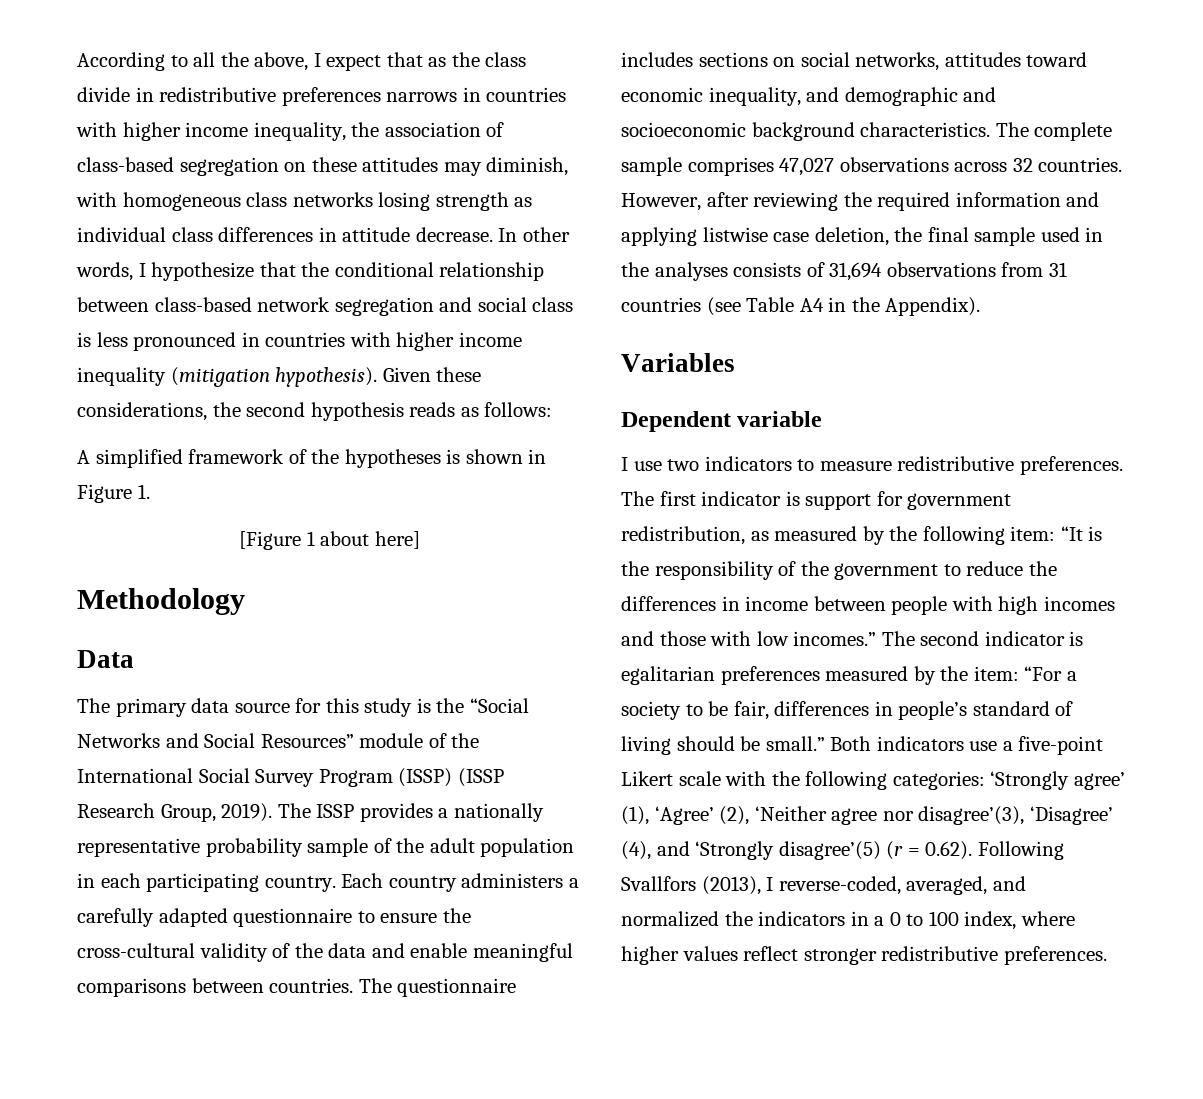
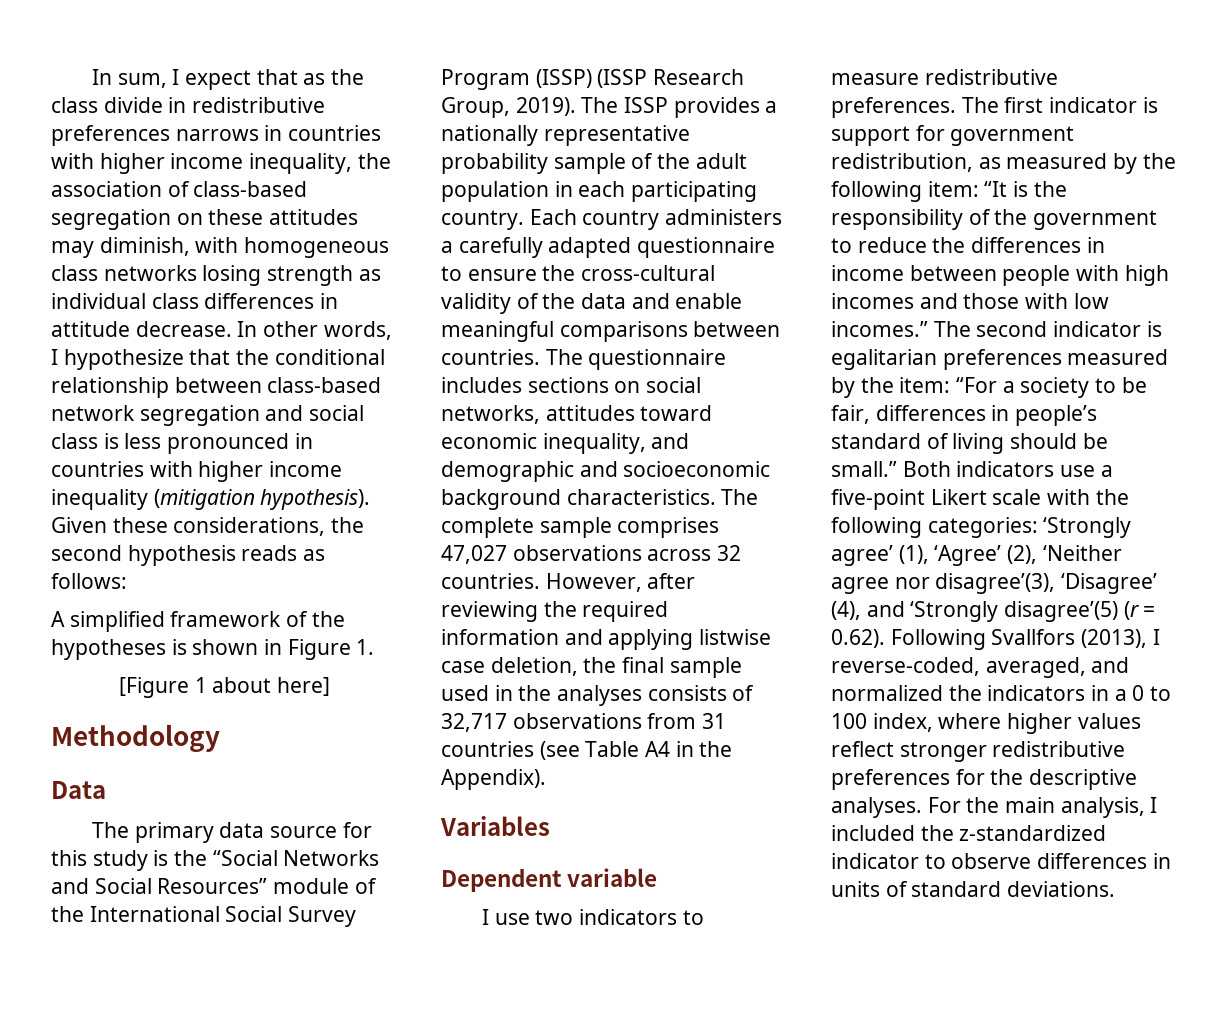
- According to all the above, I expect that as the class divide in redistributive preferences narrows in countries with higher income inequality, the association of class-based segregation on these attitudes may diminish, with homogeneous class networks losing strength as individual class differences in attitude decrease.
+ In sum, I expect that as the class divide in redistributive preferences narrows in countries with higher income inequality, the association of class-based segregation on these attitudes may diminish, with homogeneous class networks losing strength as individual class differences in attitude decrease.
- However, after reviewing the required information and applying listwise case deletion, the final sample used in the analyses consists of 31,694 observations from 31 countries (see Table A4 in the Appendix).
+ However, after reviewing the required information and applying listwise case deletion, the final sample used in the analyses consists of 32,717 observations from 31 countries (see Table A4 in the Appendix).
- Both indicators use a five-point Likert scale with the following categories: ‘Strongly agree’ (1), ‘Agree’ (2), ‘Neither agree nor disagree’(3), ‘Disagree’ (4), and ‘Strongly disagree’(5) (r = 0.62). Following Svallfors (2013), I reverse-coded, averaged, and normalized the indicators in a 0 to 100 index, where higher values reflect stronger redistributive preferences.
+ Both indicators use a five-point Likert scale with the following categories: ‘Strongly agree’ (1), ‘Agree’ (2), ‘Neither agree nor disagree’(3), ‘Disagree’ (4), and ‘Strongly disagree’(5) (r = 0.62). Following Svallfors (2013), I reverse-coded, averaged, and normalized the indicators in a 0 to 100 index, where higher values reflect stronger redistributive preferences for the descriptive analyses. For the main analysis, I included the z-standardized indicator to observe differences in units of standard deviations.

